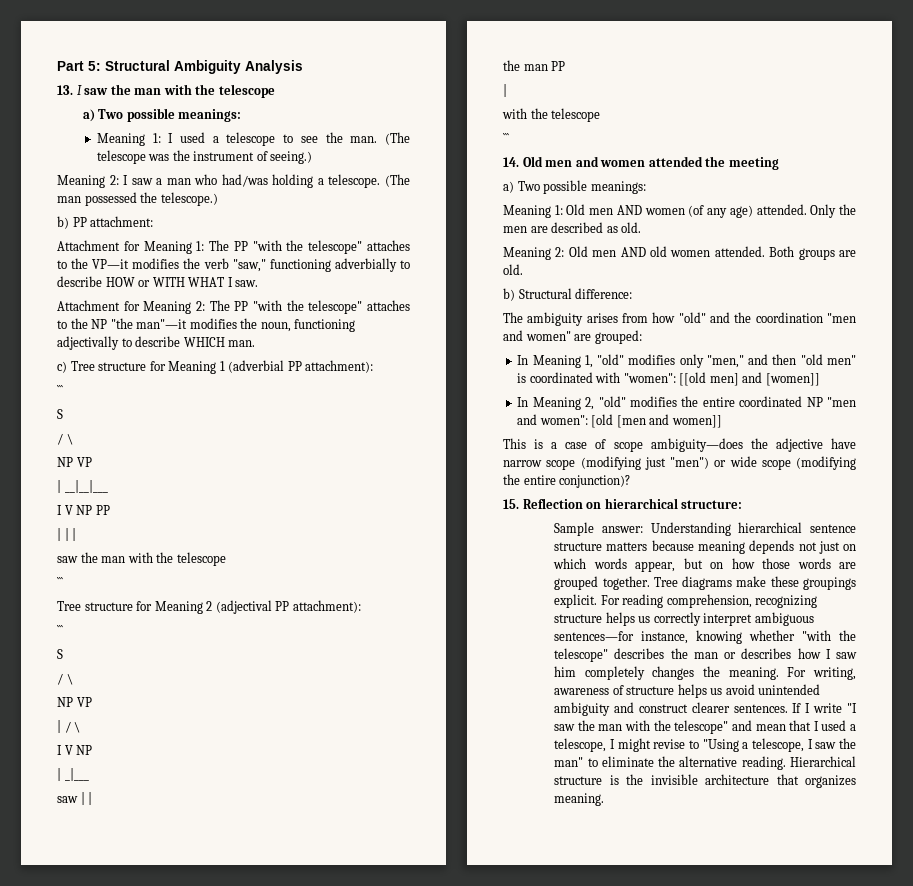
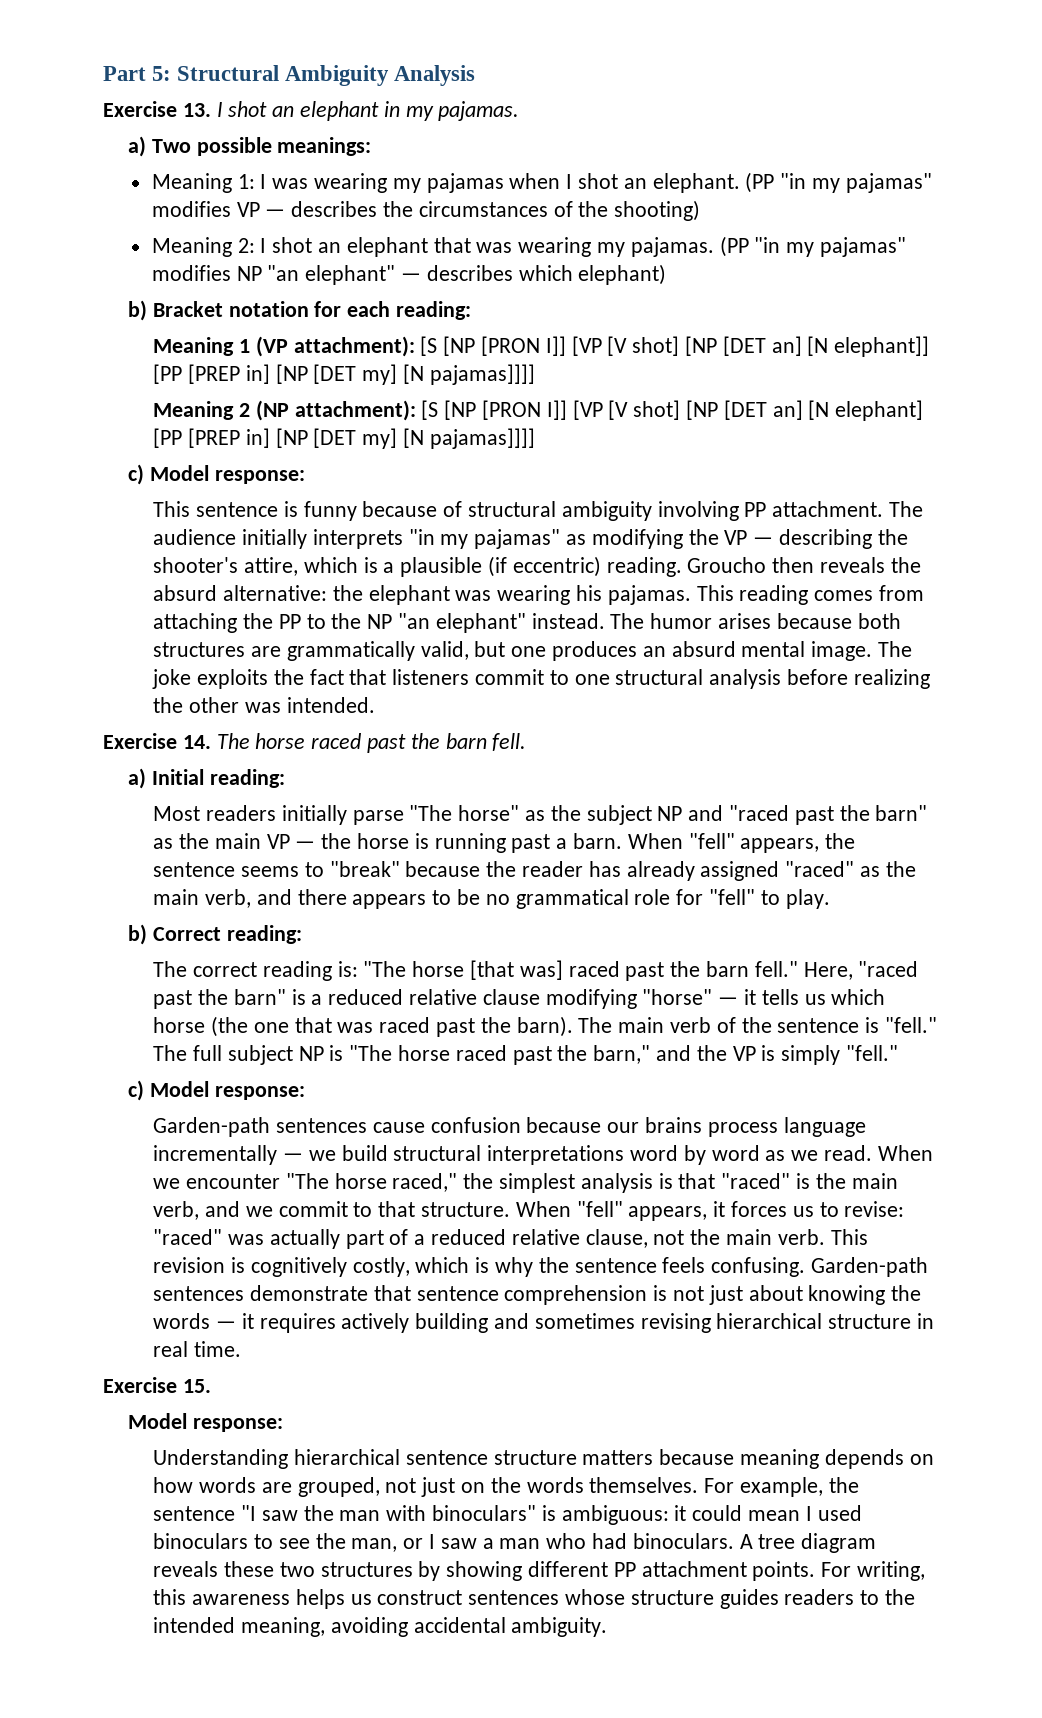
- 13. I saw the man with the telescope
+ Exercise 13. I shot an elephant in my pajamas.
- Meaning 1: I used a telescope to see the man. (The telescope was the instrument of seeing.)
- Meaning 2: I saw a man who had/was holding a telescope. (The man possessed the telescope.)
- b) PP attachment:
- Attachment for Meaning 1: The PP "with the telescope" attaches to the VP—it modifies the verb "saw," functioning adverbially to describe HOW or WITH WHAT I saw.
- Attachment for Meaning 2: The PP "with the telescope" attaches to the NP "the man"—it modifies the noun, functioning adjectivally to describe WHICH man.
- c) Tree structure for Meaning 1 (adverbial PP attachment):
- ```
- S
- / \
- NP VP
- | __|__|___
- I V NP PP
- | | |
- saw the man with the telescope
- ```
- Tree structure for Meaning 2 (adjectival PP attachment):
- ```
- S
- / \
- NP VP
- | / \
- I V NP
- | _|___
- saw | |
- the man PP
- |
- with the telescope
- ```
- 14. Old men and women attended the meeting
- a) Two possible meanings:
- Meaning 1: Old men AND women (of any age) attended. Only the men are described as old.
- Meaning 2: Old men AND old women attended. Both groups are old.
- b) Structural difference:
- The ambiguity arises from how "old" and the coordination "men and women" are grouped:
- In Meaning 1, "old" modifies only "men," and then "old men" is coordinated with "women": [[old men] and [women]]
- In Meaning 2, "old" modifies the entire coordinated NP "men and women": [old [men and women]]
- This is a case of scope ambiguity—does the adjective have narrow scope (modifying just "men") or wide scope (modifying the entire conjunction)?
- 15. Reflection on hierarchical structure:
- Sample answer: Understanding hierarchical sentence structure matters because meaning depends not just on which words appear, but on how those words are grouped together. Tree diagrams make these groupings explicit. For reading comprehension, recognizing structure helps us correctly interpret ambiguous sentences—for instance, knowing whether "with the telescope" describes the man or describes how I saw him completely changes the meaning. For writing, awareness of structure helps us avoid unintended ambiguity and construct clearer sentences. If I write "I saw the man with the telescope" and mean that I used a telescope, I might revise to "Using a telescope, I saw the man" to eliminate the alternative reading. Hierarchical structure is the invisible architecture that organizes meaning.
+ Meaning 1: I was wearing my pajamas when I shot an elephant. (PP "in my pajamas" modifies VP — describes the circumstances of the shooting)
+ Meaning 2: I shot an elephant that was wearing my pajamas. (PP "in my pajamas" modifies NP "an elephant" — describes which elephant)
+ b) Bracket notation for each reading:
+ Meaning 1 (VP attachment): [S [NP [PRON I]] [VP [V shot] [NP [DET an] [N elephant]] [PP [PREP in] [NP [DET my] [N pajamas]]]]
+ Meaning 2 (NP attachment): [S [NP [PRON I]] [VP [V shot] [NP [DET an] [N elephant] [PP [PREP in] [NP [DET my] [N pajamas]]]]
+ c) Model response:
+ This sentence is funny because of structural ambiguity involving PP attachment. The audience initially interprets "in my pajamas" as modifying the VP — describing the shooter's attire, which is a plausible (if eccentric) reading. Groucho then reveals the absurd alternative: the elephant was wearing his pajamas. This reading comes from attaching the PP to the NP "an elephant" instead. The humor arises because both structures are grammatically valid, but one produces an absurd mental image. The joke exploits the fact that listeners commit to one structural analysis before realizing the other was intended.
+ Exercise 14. The horse raced past the barn fell.
+ a) Initial reading:
+ Most readers initially parse "The horse" as the subject NP and "raced past the barn" as the main VP — the horse is running past a barn. When "fell" appears, the sentence seems to "break" because the reader has already assigned "raced" as the main verb, and there appears to be no grammatical role for "fell" to play.
+ b) Correct reading:
+ The correct reading is: "The horse [that was] raced past the barn fell." Here, "raced past the barn" is a reduced relative clause modifying "horse" — it tells us which horse (the one that was raced past the barn). The main verb of the sentence is "fell." The full subject NP is "The horse raced past the barn," and the VP is simply "fell."
+ c) Model response:
+ Garden-path sentences cause confusion because our brains process language incrementally — we build structural interpretations word by word as we read. When we encounter "The horse raced," the simplest analysis is that "raced" is the main verb, and we commit to that structure. When "fell" appears, it forces us to revise: "raced" was actually part of a reduced relative clause, not the main verb. This revision is cognitively costly, which is why the sentence feels confusing. Garden-path sentences demonstrate that sentence comprehension is not just about knowing the words — it requires actively building and sometimes revising hierarchical structure in real time.
+ Exercise 15.
+ Model response:
+ Understanding hierarchical sentence structure matters because meaning depends on how words are grouped, not just on the words themselves. For example, the sentence "I saw the man with binoculars" is ambiguous: it could mean I used binoculars to see the man, or I saw a man who had binoculars. A tree diagram reveals these two structures by showing different PP attachment points. For writing, this awareness helps us construct sentences whose structure guides readers to the intended meaning, avoiding accidental ambiguity.

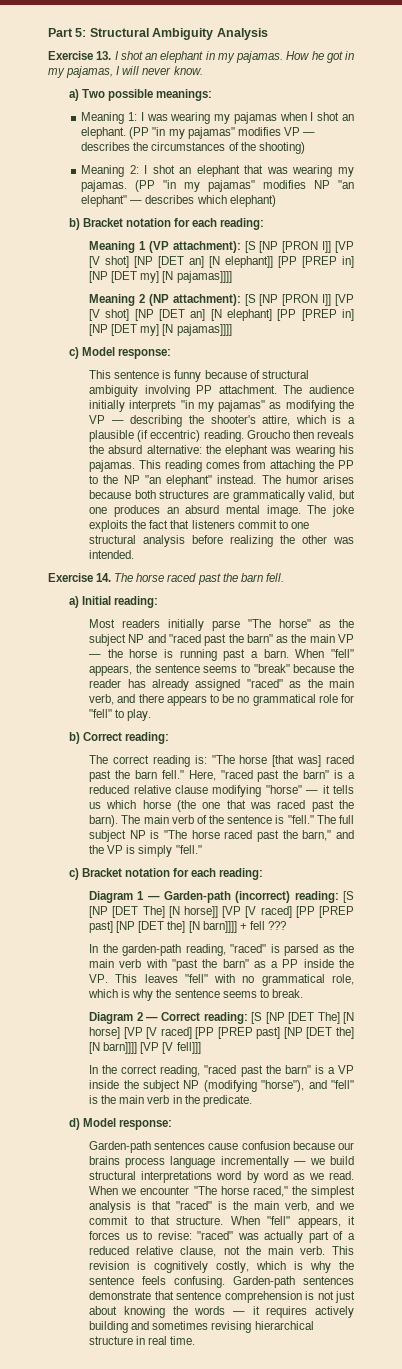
+ How he got in my pajamas, I will never know.
  The full subject NP is "The horse raced past the barn," and the VP is simply "fell."
- c) Model response:
+ c) Bracket notation for each reading:
+ Diagram 1 — Garden-path (incorrect) reading: [S [NP [DET The] [N horse]] [VP [V raced] [PP [PREP past] [NP [DET the] [N barn]]]] + fell ???
+ In the garden-path reading, "raced" is parsed as the main verb with "past the barn" as a PP inside the VP. This leaves "fell" with no grammatical role, which is why the sentence seems to break.
+ Diagram 2 — Correct reading: [S [NP [DET The] [N horse] [VP [V raced] [PP [PREP past] [NP [DET the] [N barn]]]] [VP [V fell]]]
+ In the correct reading, "raced past the barn" is a VP inside the subject NP (modifying "horse"), and "fell" is the main verb in the predicate.
+ d) Model response:
- Exercise 15.
- Model response:
- Understanding hierarchical sentence structure matters because meaning depends on how words are grouped, not just on the words themselves. For example, the sentence "I saw the man with binoculars" is ambiguous: it could mean I used binoculars to see the man, or I saw a man who had binoculars. A tree diagram reveals these two structures by showing different PP attachment points. For writing, this awareness helps us construct sentences whose structure guides readers to the intended meaning, avoiding accidental ambiguity.

